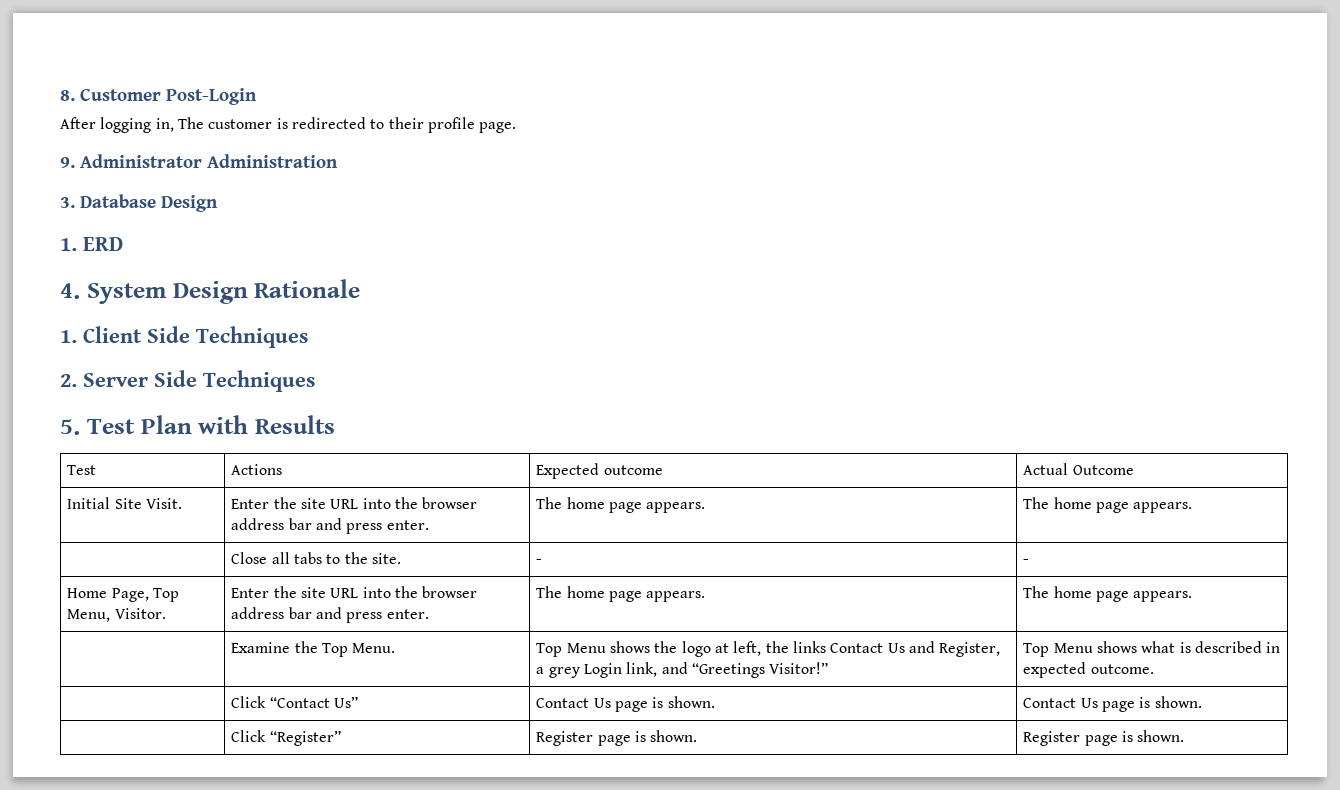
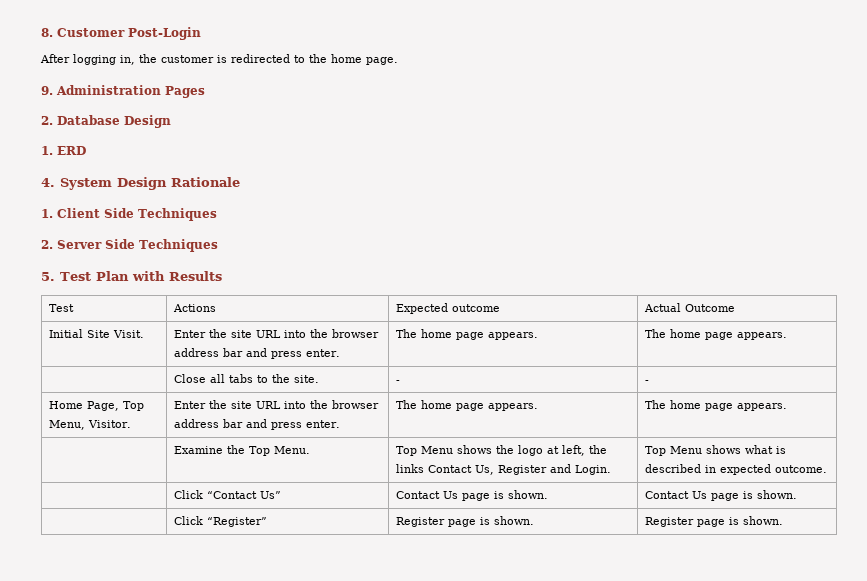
- After logging in, The customer is redirected to their profile page.
+ After logging in, the customer is redirected to the home page.
- 9. Administrator Administration
- 3. Database Design
+ 9. Administration Pages
+ 2. Database Design
- | Examine the Top Menu. | Top Menu shows the logo at left, the links Contact Us and Register, a grey Login link, and “Greetings Visitor!” | Top Menu shows what is described in expected outcome.
+ | Examine the Top Menu. | Top Menu shows the logo at left, the links Contact Us, Register and Login. | Top Menu shows what is described in expected outcome.

